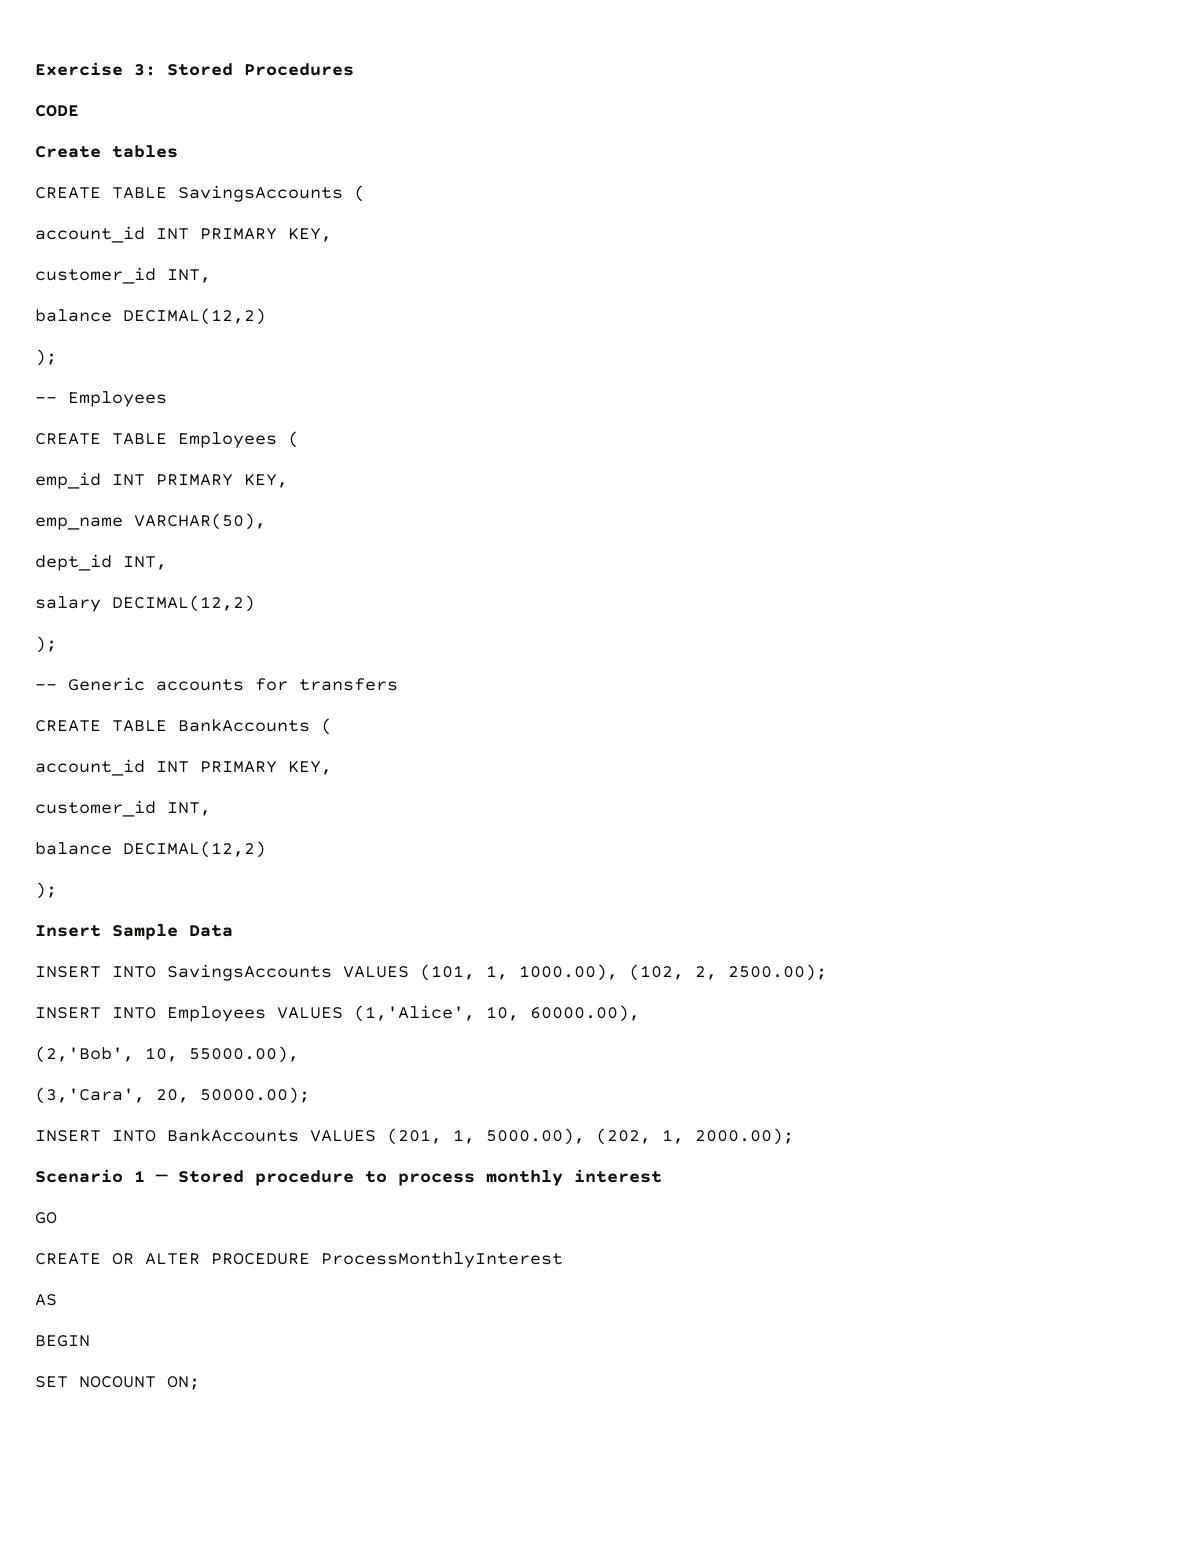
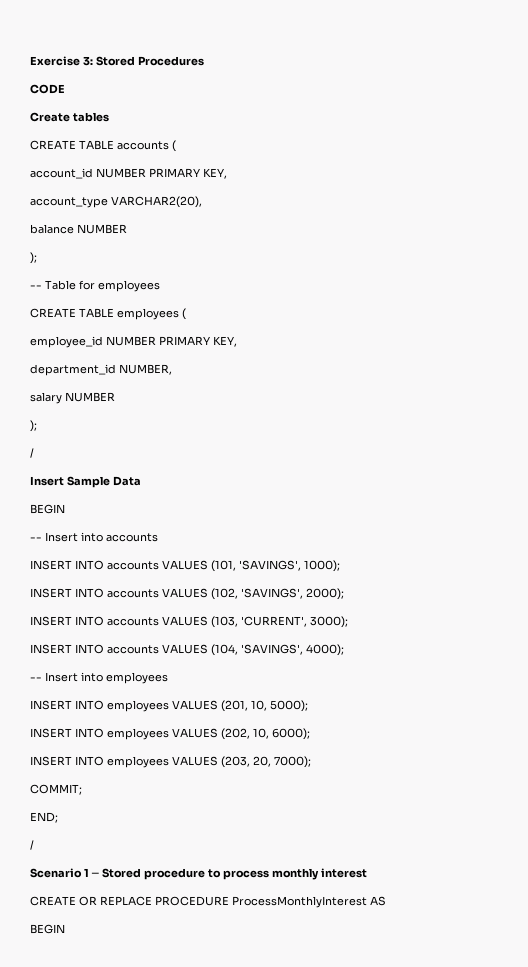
- CREATE TABLE SavingsAccounts (
- account_id INT PRIMARY KEY,
- customer_id INT,
- balance DECIMAL(12,2)
+ CREATE TABLE accounts (
+ account_id NUMBER PRIMARY KEY,
+ account_type VARCHAR2(20),
+ balance NUMBER
  );
- -- Employees
- CREATE TABLE Employees (
- emp_id INT PRIMARY KEY,
- emp_name VARCHAR(50),
- dept_id INT,
+ -- Table for employees
+ CREATE TABLE employees (
+ employee_id NUMBER PRIMARY KEY,
+ department_id NUMBER,
- salary DECIMAL(12,2)
+ salary NUMBER
  );
- -- Generic accounts for transfers
- CREATE TABLE BankAccounts (
- account_id INT PRIMARY KEY,
- customer_id INT,
- balance DECIMAL(12,2)
- );
+ /
  Insert Sample Data
- INSERT INTO SavingsAccounts VALUES (101, 1, 1000.00), (102, 2, 2500.00);
- INSERT INTO Employees VALUES (1,'Alice', 10, 60000.00),
- (2,'Bob', 10, 55000.00),
- (3,'Cara', 20, 50000.00);
- INSERT INTO BankAccounts VALUES (201, 1, 5000.00), (202, 1, 2000.00);
+ BEGIN
+ -- Insert into accounts
+ INSERT INTO accounts VALUES (101, 'SAVINGS', 1000);
+ INSERT INTO accounts VALUES (102, 'SAVINGS', 2000);
+ INSERT INTO accounts VALUES (103, 'CURRENT', 3000);
+ INSERT INTO accounts VALUES (104, 'SAVINGS', 4000);
+ -- Insert into employees
+ INSERT INTO employees VALUES (201, 10, 5000);
+ INSERT INTO employees VALUES (202, 10, 6000);
+ INSERT INTO employees VALUES (203, 20, 7000);
+ COMMIT;
+ END;
+ /
- GO
- CREATE OR ALTER PROCEDURE ProcessMonthlyInterest
- AS
+ CREATE OR REPLACE PROCEDURE ProcessMonthlyInterest AS
- SET NOCOUNT ON;

